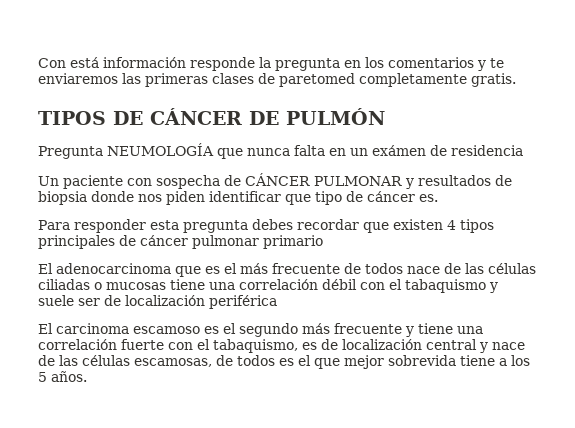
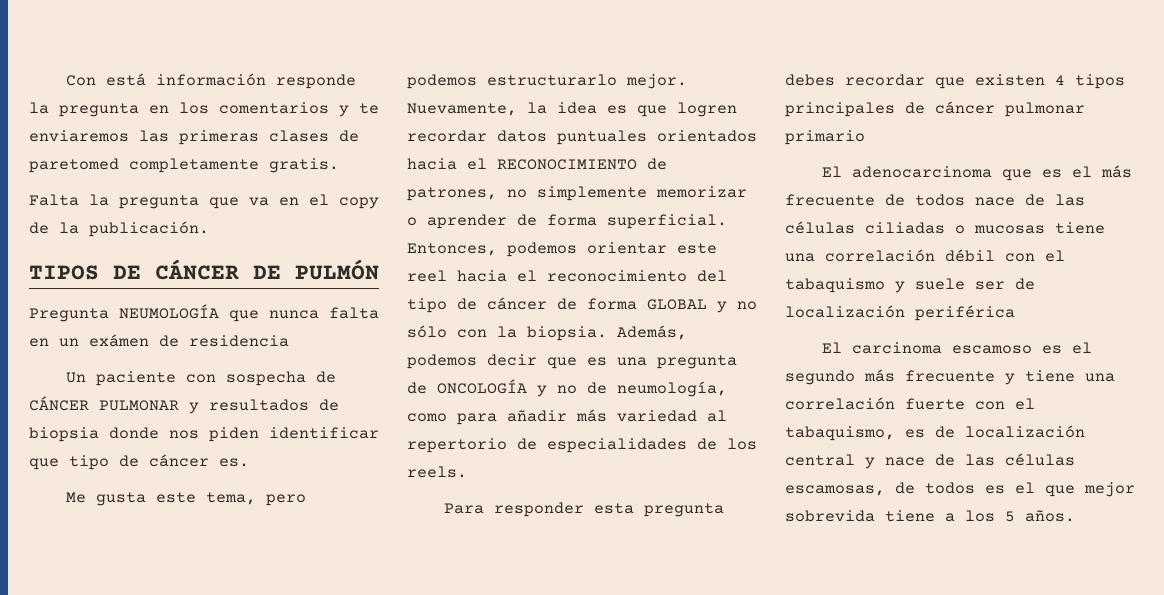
+ Falta la pregunta que va en el copy de la publicación.
+ Me gusta este tema, pero podemos estructurarlo mejor. Nuevamente, la idea es que logren recordar datos puntuales orientados hacia el RECONOCIMIENTO de patrones, no simplemente memorizar o aprender de forma superficial. Entonces, podemos orientar este reel hacia el reconocimiento del tipo de cáncer de forma GLOBAL y no sólo con la biopsia. Además, podemos decir que es una pregunta de ONCOLOGÍA y no de neumología, como para añadir más variedad al repertorio de especialidades de los reels.

